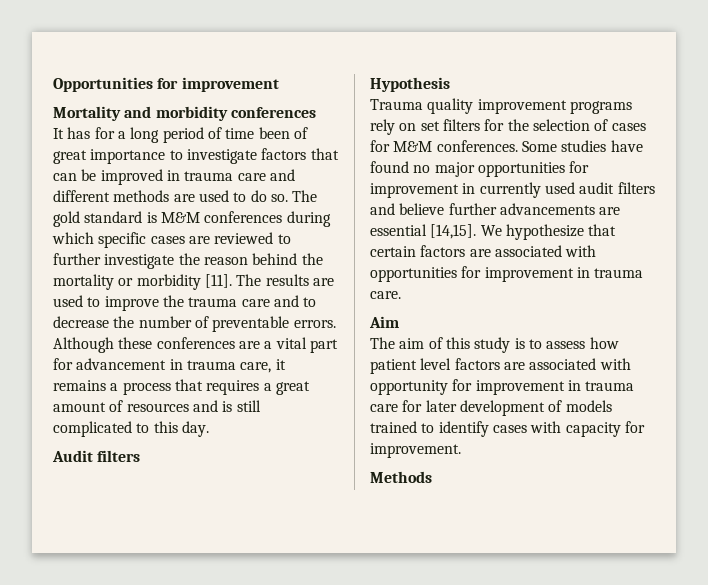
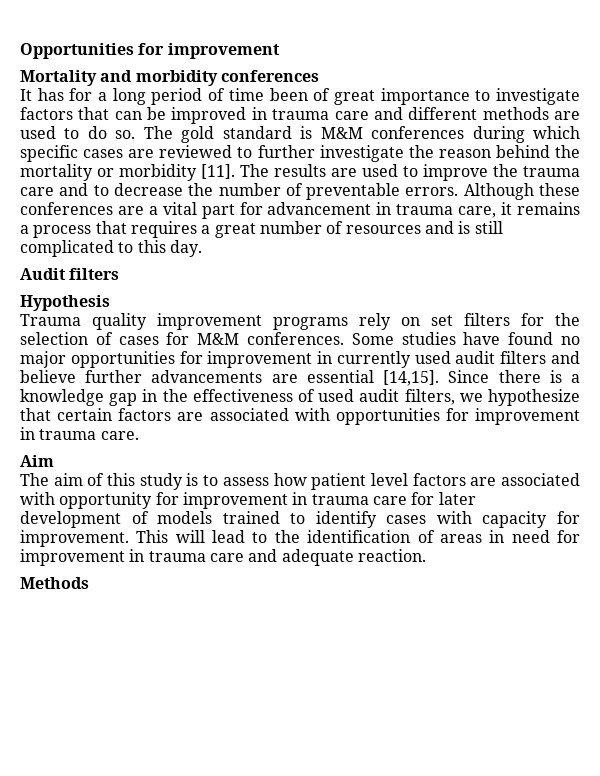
- Although these conferences are a vital part for advancement in trauma care, it remains a process that requires a great amount of resources and is still complicated to this day.
+ Although these conferences are a vital part for advancement in trauma care, it remains a process that requires a great number of resources and is still complicated to this day.
- We hypothesize that certain factors are associated with opportunities for improvement in trauma care.
+ Since there is a knowledge gap in the effectiveness of used audit filters, we hypothesize that certain factors are associated with opportunities for improvement in trauma care.
+ This will lead to the identification of areas in need for improvement in trauma care and adequate reaction.

